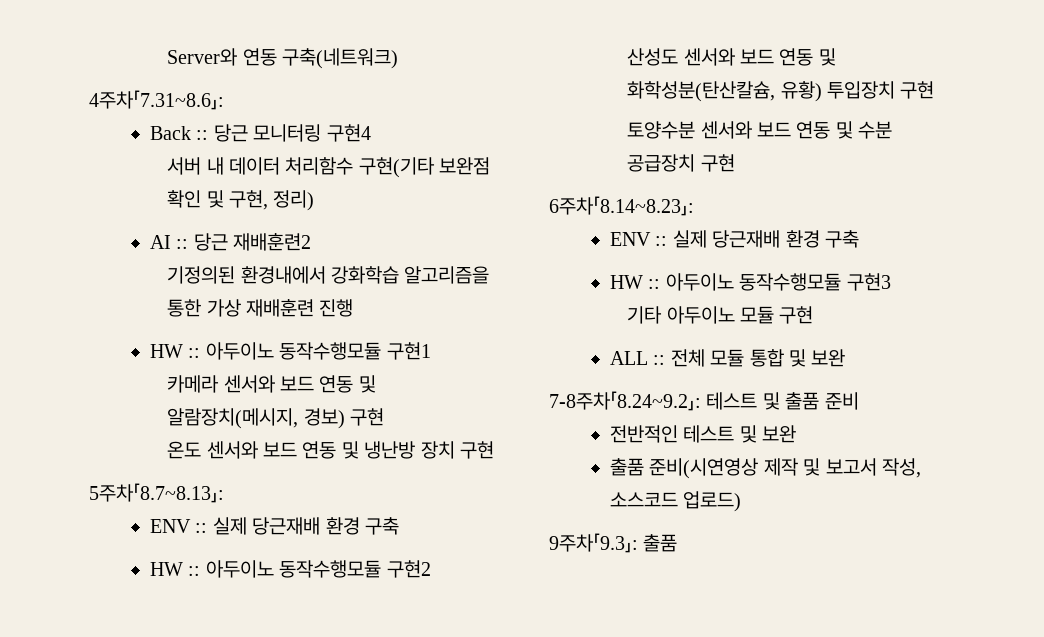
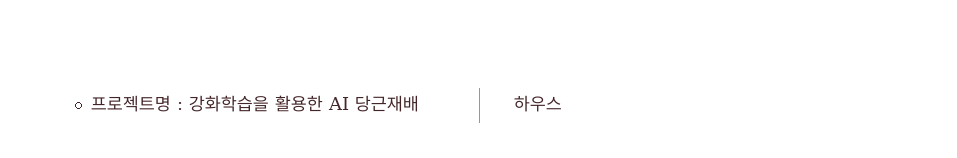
- Server와 연동 구축(네트워크)
- 4주차「7.31~8.6」:
- Back :: 당근 모니터링 구현4
- 서버 내 데이터 처리함수 구현(기타 보완점 확인 및 구현, 정리)
- AI :: 당근 재배훈련2
- 기정의된 환경내에서 강화학습 알고리즘을 통한 가상 재배훈련 진행
- HW :: 아두이노 동작수행모듈 구현1
- 카메라 센서와 보드 연동 및 알람장치(메시지, 경보) 구현
- 온도 센서와 보드 연동 및 냉난방 장치 구현
- 5주차「8.7~8.13」:
- ENV :: 실제 당근재배 환경 구축
- HW :: 아두이노 동작수행모듈 구현2
- 산성도 센서와 보드 연동 및 화학성분(탄산칼슘, 유황) 투입장치 구현
- 토양수분 센서와 보드 연동 및 수분 공급장치 구현
- 6주차「8.14~8.23」:
- ENV :: 실제 당근재배 환경 구축
- HW :: 아두이노 동작수행모듈 구현3
- 기타 아두이노 모듈 구현
- ALL :: 전체 모듈 통합 및 보완
- 7-8주차「8.24~9.2」: 테스트 및 출품 준비
- 전반적인 테스트 및 보완
- 출품 준비(시연영상 제작 및 보고서 작성, 소스코드 업로드)
- 9주차「9.3」: 출품
+ 프로젝트명 : 강화학습을 활용한 AI 당근재배 하우스

